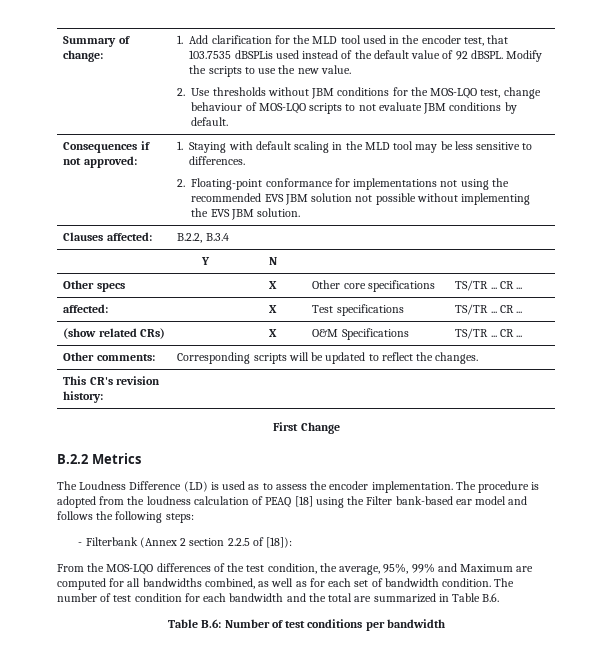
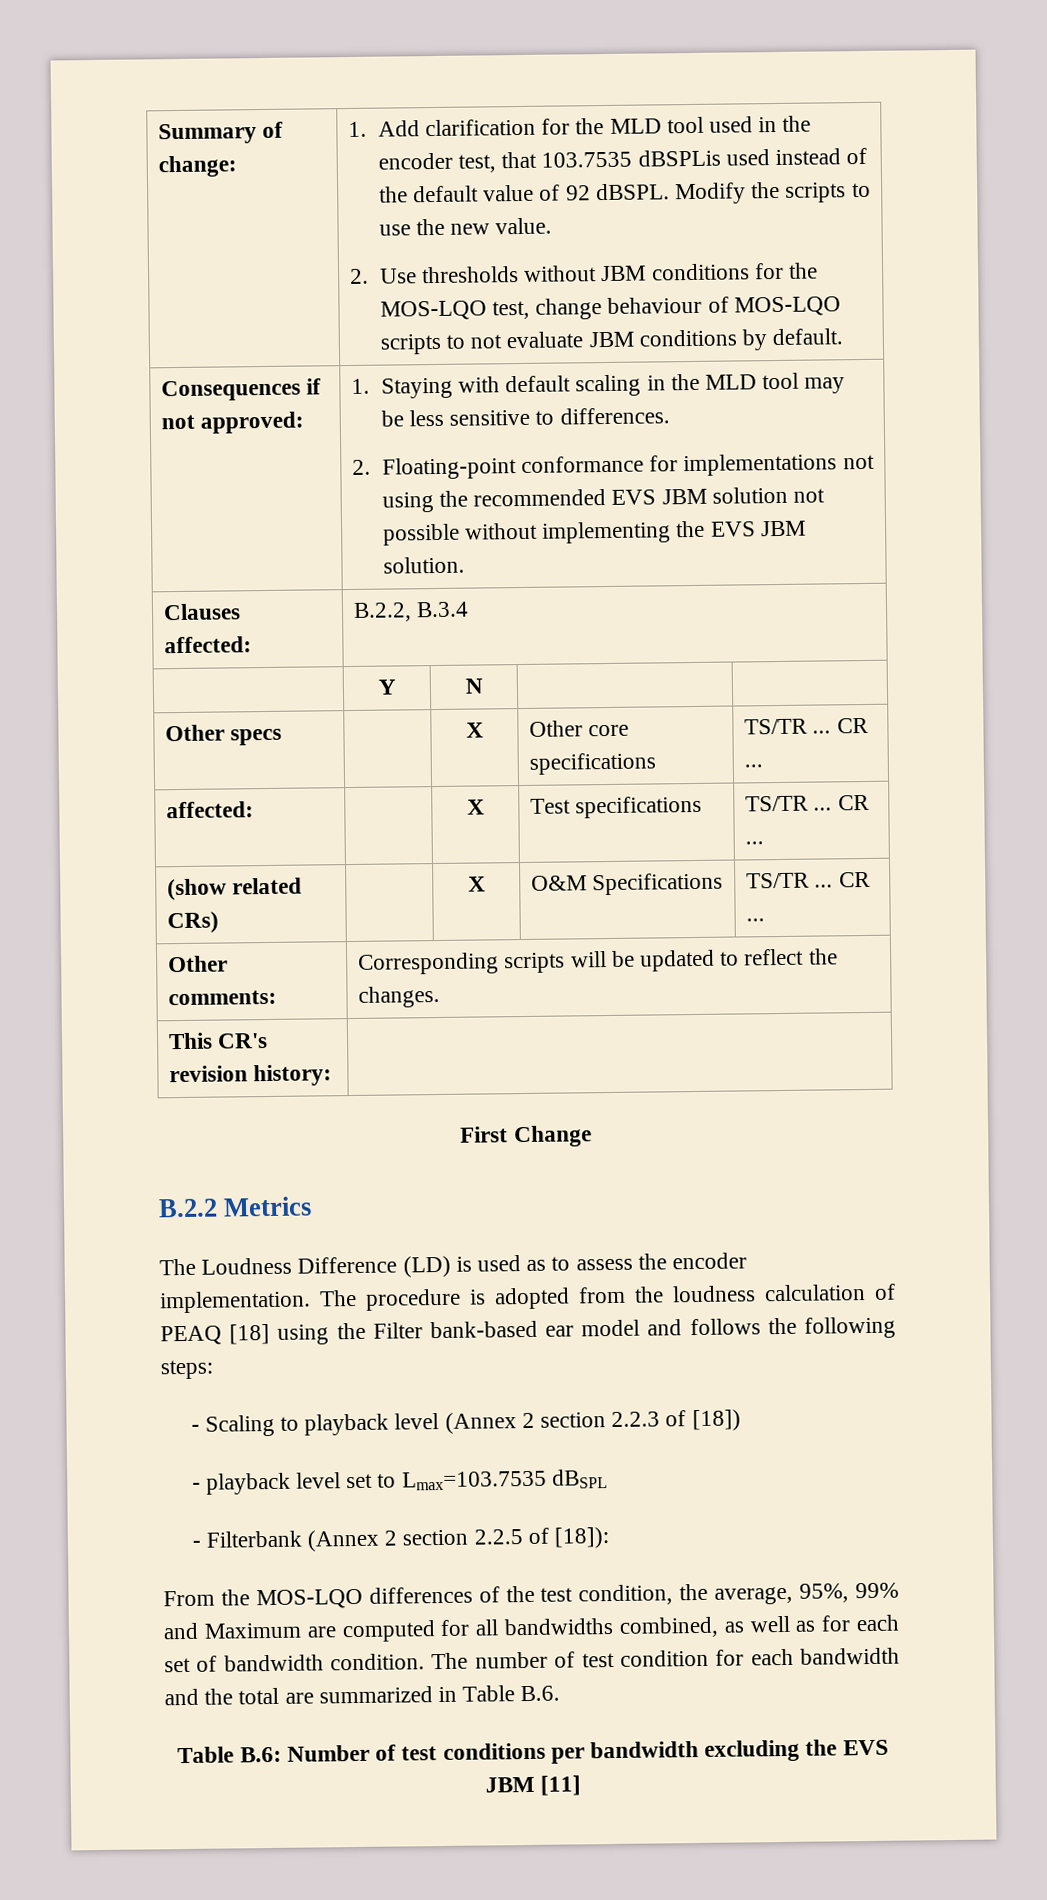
+ - Scaling to playback level (Annex 2 section 2.2.3 of [18])
+ - playback level set to Lmax=103.7535 dBSPL
- Table B.6: Number of test conditions per bandwidth
+ Table B.6: Number of test conditions per bandwidth excluding the EVS JBM [11]

